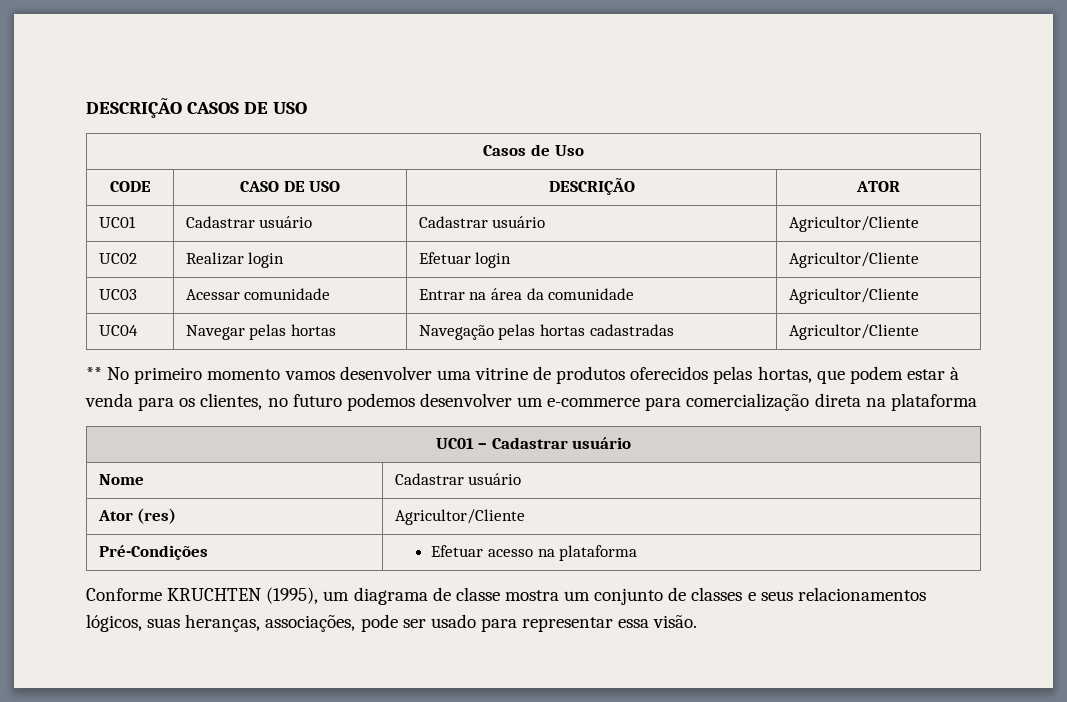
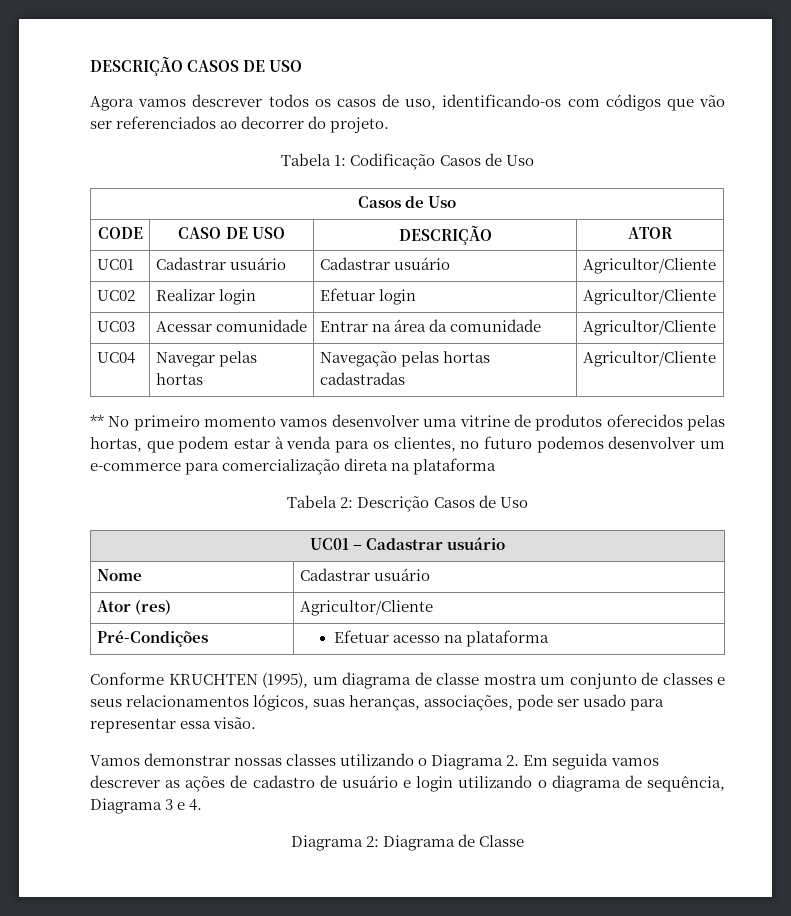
+ Agora vamos descrever todos os casos de uso, identificando-os com códigos que vão ser referenciados ao decorrer do projeto.
+ Tabela 1: Codificação Casos de Uso
+ Tabela 2: Descrição Casos de Uso
+ Vamos demonstrar nossas classes utilizando o Diagrama 2. Em seguida vamos descrever as ações de cadastro de usuário e login utilizando o diagrama de sequência, Diagrama 3 e 4.
+ Diagrama 2: Diagrama de Classe

